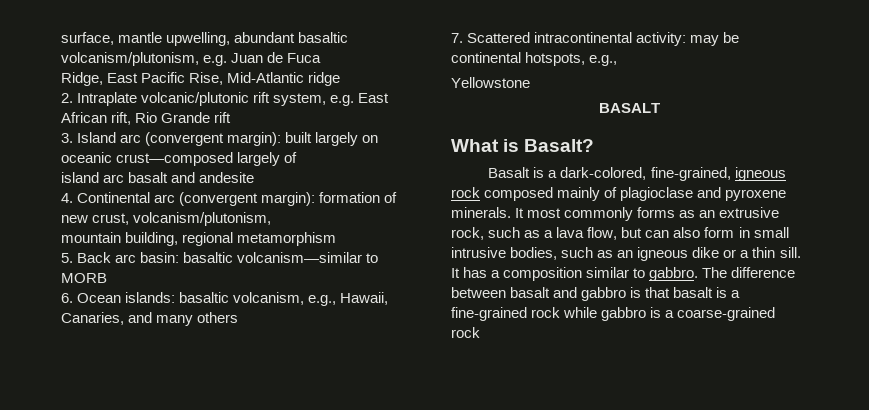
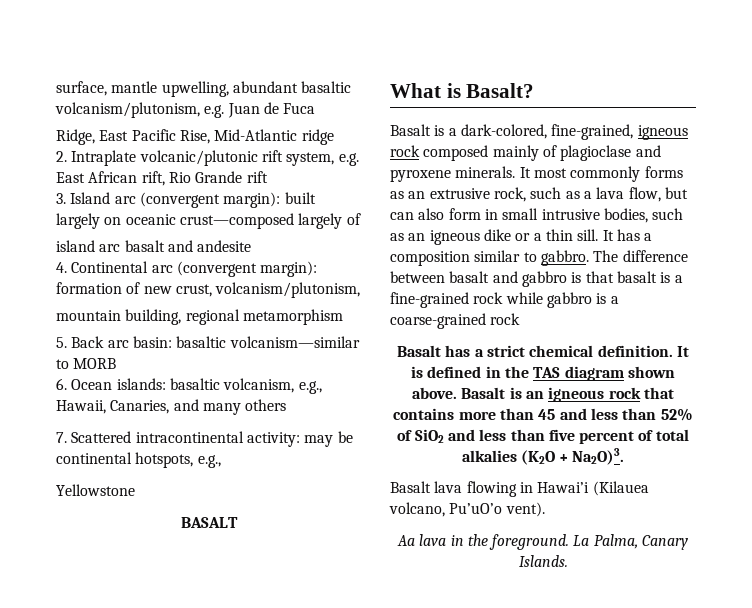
+ Basalt has a strict chemical definition. It is defined in the TAS diagram shown above. Basalt is an igneous rock that contains more than 45 and less than 52% of SiO2 and less than five percent of total alkalies (K2O + Na2O)3.
+ Basalt lava flowing in Hawai’i (Kilauea volcano, Pu’uO’o vent).
+ Aa lava in the foreground. La Palma, Canary Islands.

